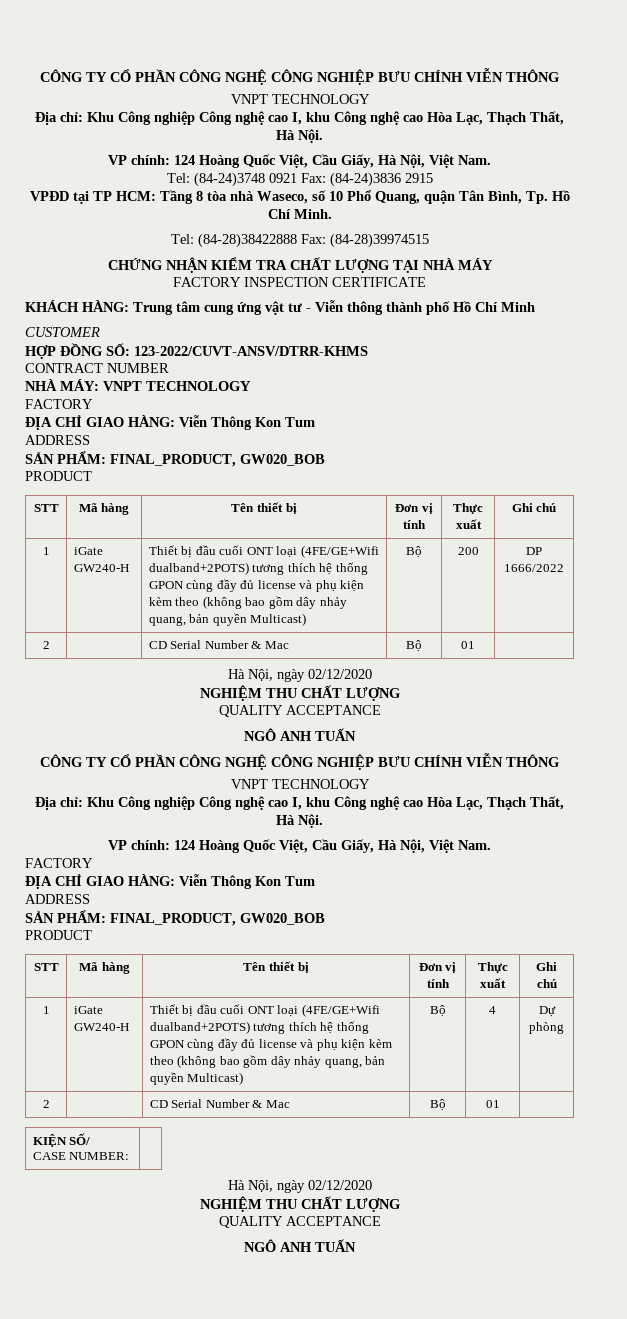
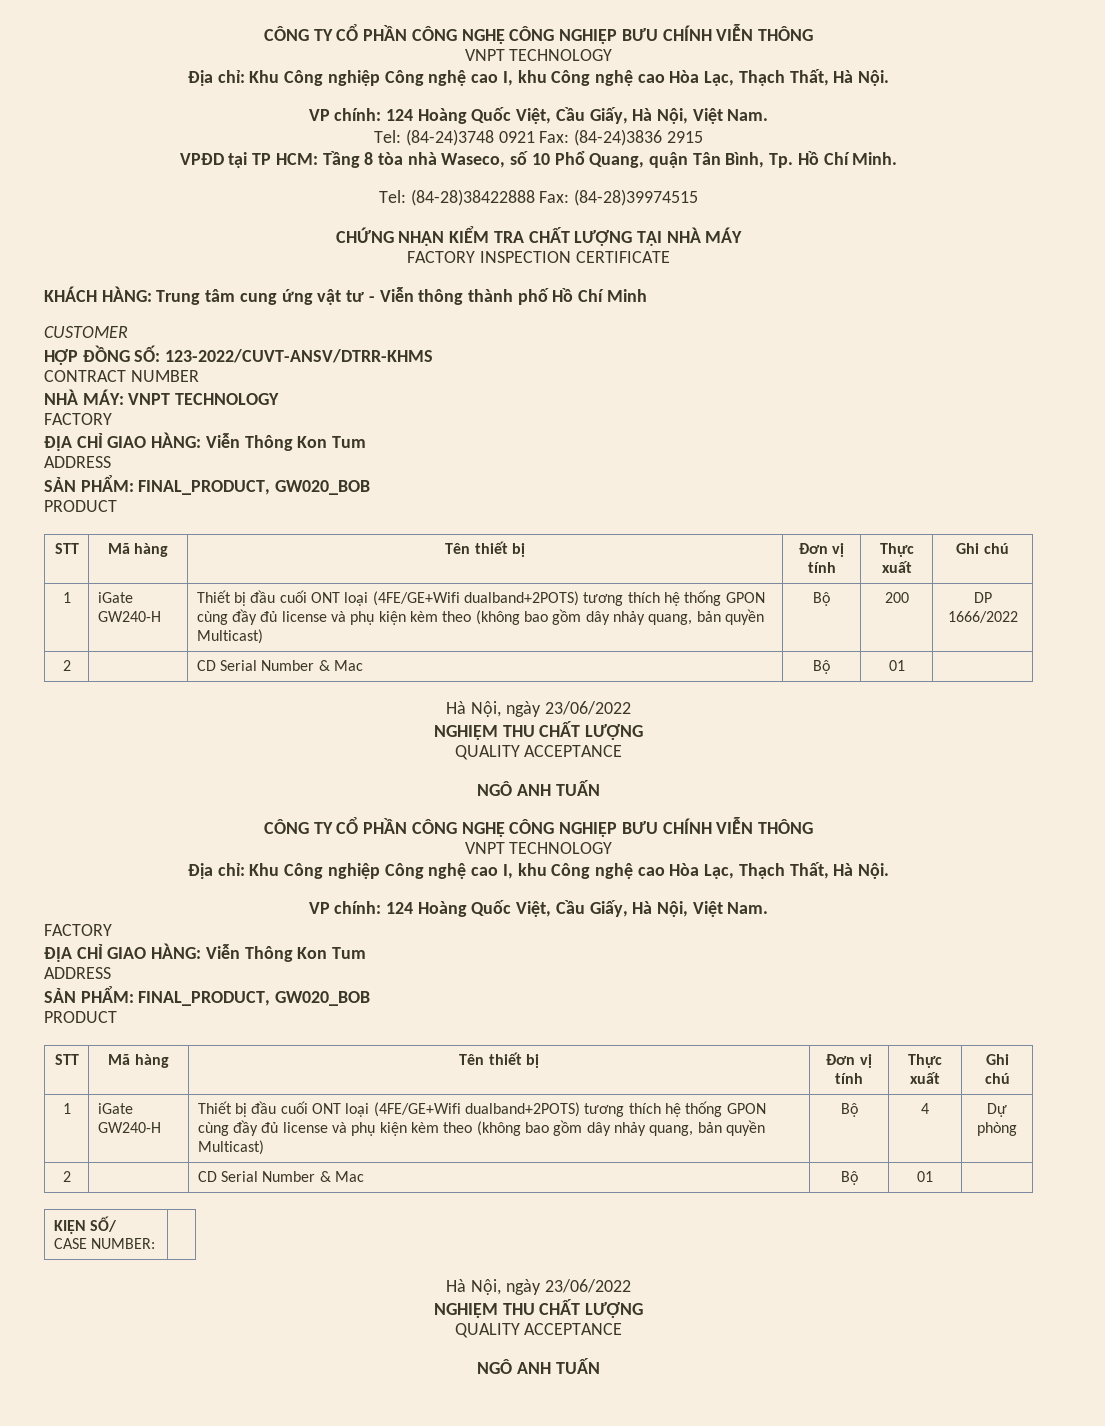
  1 | iGate GW240-H | Thiết bị đầu cuối ONT loại (4FE/GE+Wifi dualband+2POTS) tương thích hệ thống GPON cùng đầy đủ license và phụ kiện kèm theo (không bao gồm dây nhảy quang, bản quyền Multicast) | Bộ | 200 | DP 1666/2022
  2 | | CD Serial Number & Mac | Bộ | 01 |
- Hà Nội, ngày 02/12/2020
+ Hà Nội, ngày 23/06/2022
  KIỆN SỐ/
  CASE NUMBER: |
- Hà Nội, ngày 02/12/2020
+ Hà Nội, ngày 23/06/2022

